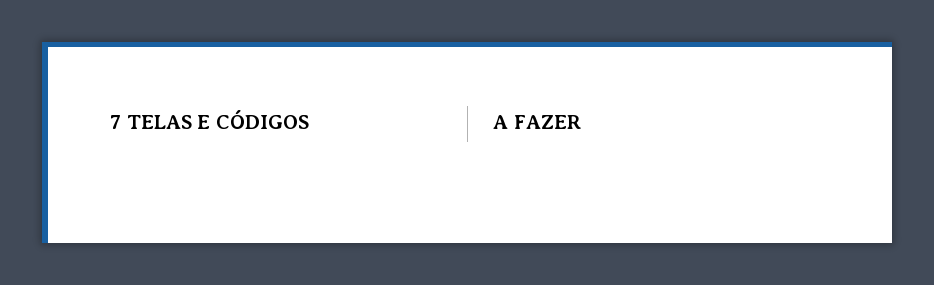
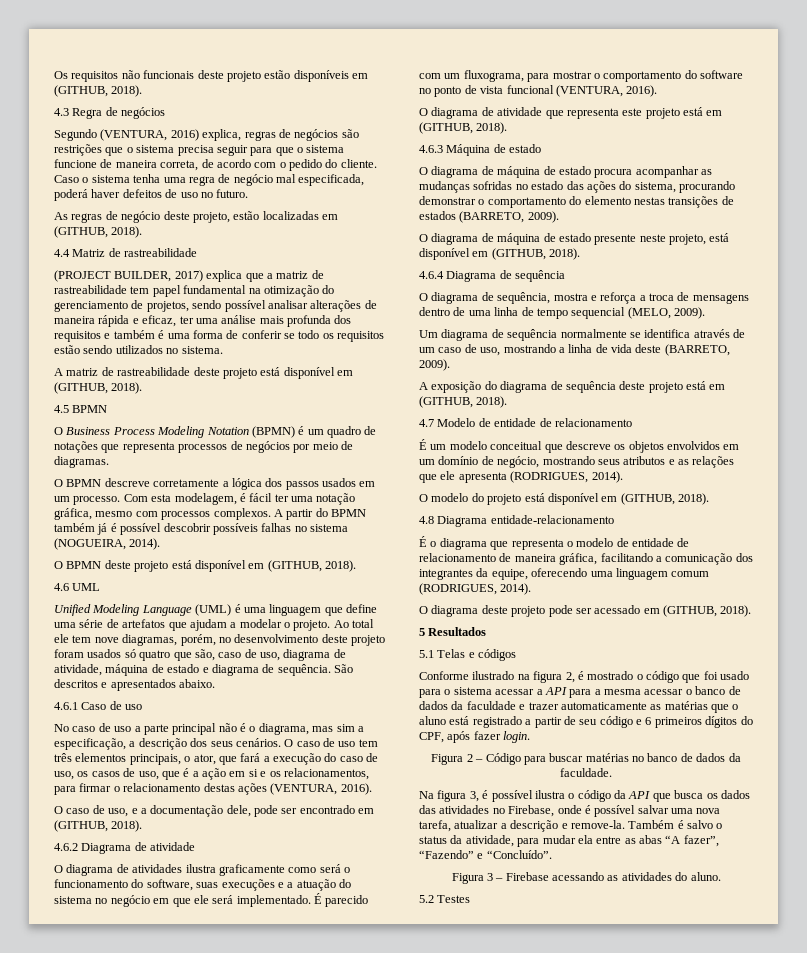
- 7 TELAS E CÓDIGOS
- A FAZER
+ Os requisitos não funcionais deste projeto estão disponíveis em (GITHUB, 2018).
+ 4.3 Regra de negócios
+ Segundo (VENTURA, 2016) explica, regras de negócios são restrições que o sistema precisa seguir para que o sistema funcione de maneira correta, de acordo com o pedido do cliente. Caso o sistema tenha uma regra de negócio mal especificada, poderá haver defeitos de uso no futuro.
+ As regras de negócio deste projeto, estão localizadas em (GITHUB, 2018).
+ 4.4 Matriz de rastreabilidade
+ (PROJECT BUILDER, 2017) explica que a matriz de rastreabilidade tem papel fundamental na otimização do gerenciamento de projetos, sendo possível analisar alterações de maneira rápida e eficaz, ter uma análise mais profunda dos requisitos e também é uma forma de conferir se todo os requisitos estão sendo utilizados no sistema.
+ A matriz de rastreabilidade deste projeto está disponível em (GITHUB, 2018).
+ 4.5 BPMN
+ O Business Process Modeling Notation (BPMN) é um quadro de notações que representa processos de negócios por meio de diagramas.
+ O BPMN descreve corretamente a lógica dos passos usados em um processo. Com esta modelagem, é fácil ter uma notação gráfica, mesmo com processos complexos. A partir do BPMN também já é possível descobrir possíveis falhas no sistema (NOGUEIRA, 2014).
+ O BPMN deste projeto está disponível em (GITHUB, 2018).
+ 4.6 UML
+ Unified Modeling Language (UML) é uma linguagem que define uma série de artefatos que ajudam a modelar o projeto. Ao total ele tem nove diagramas, porém, no desenvolvimento deste projeto foram usados só quatro que são, caso de uso, diagrama de atividade, máquina de estado e diagrama de sequência. São descritos e apresentados abaixo.
+ 4.6.1 Caso de uso
+ No caso de uso a parte principal não é o diagrama, mas sim a especificação, a descrição dos seus cenários. O caso de uso tem três elementos principais, o ator, que fará a execução do caso de uso, os casos de uso, que é a ação em si e os relacionamentos, para firmar o relacionamento destas ações (VENTURA, 2016).
+ O caso de uso, e a documentação dele, pode ser encontrado em (GITHUB, 2018).
+ 4.6.2 Diagrama de atividade
+ O diagrama de atividades ilustra graficamente como será o funcionamento do software, suas execuções e a atuação do sistema no negócio em que ele será implementado. É parecido com um fluxograma, para mostrar o comportamento do software no ponto de vista funcional (VENTURA, 2016).
+ O diagrama de atividade que representa este projeto está em (GITHUB, 2018).
+ 4.6.3 Máquina de estado
+ O diagrama de máquina de estado procura acompanhar as mudanças sofridas no estado das ações do sistema, procurando demonstrar o comportamento do elemento nestas transições de estados (BARRETO, 2009).
+ O diagrama de máquina de estado presente neste projeto, está disponível em (GITHUB, 2018).
+ 4.6.4 Diagrama de sequência
+ O diagrama de sequência, mostra e reforça a troca de mensagens dentro de uma linha de tempo sequencial (MELO, 2009).
+ Um diagrama de sequência normalmente se identifica através de um caso de uso, mostrando a linha de vida deste (BARRETO, 2009).
+ A exposição do diagrama de sequência deste projeto está em (GITHUB, 2018).
+ 4.7 Modelo de entidade de relacionamento
+ É um modelo conceitual que descreve os objetos envolvidos em um domínio de negócio, mostrando seus atributos e as relações que ele apresenta (RODRIGUES, 2014).
+ O modelo do projeto está disponível em (GITHUB, 2018).
+ 4.8 Diagrama entidade-relacionamento
+ É o diagrama que representa o modelo de entidade de relacionamento de maneira gráfica, facilitando a comunicação dos integrantes da equipe, oferecendo uma linguagem comum (RODRIGUES, 2014).
+ O diagrama deste projeto pode ser acessado em (GITHUB, 2018).
+ 5 Resultados
+ 5.1 Telas e códigos
+ Conforme ilustrado na figura 2, é mostrado o código que foi usado para o sistema acessar a API para a mesma acessar o banco de dados da faculdade e trazer automaticamente as matérias que o aluno está registrado a partir de seu código e 6 primeiros dígitos do CPF, após fazer login.
+ Figura 2 – Código para buscar matérias no banco de dados da faculdade.
+ Na figura 3, é possível ilustra o código da API que busca os dados das atividades no Firebase, onde é possível salvar uma nova tarefa, atualizar a descrição e remove-la. Também é salvo o status da atividade, para mudar ela entre as abas “A fazer”, “Fazendo” e “Concluído”.
+ Figura 3 – Firebase acessando as atividades do aluno.
+ 5.2 Testes

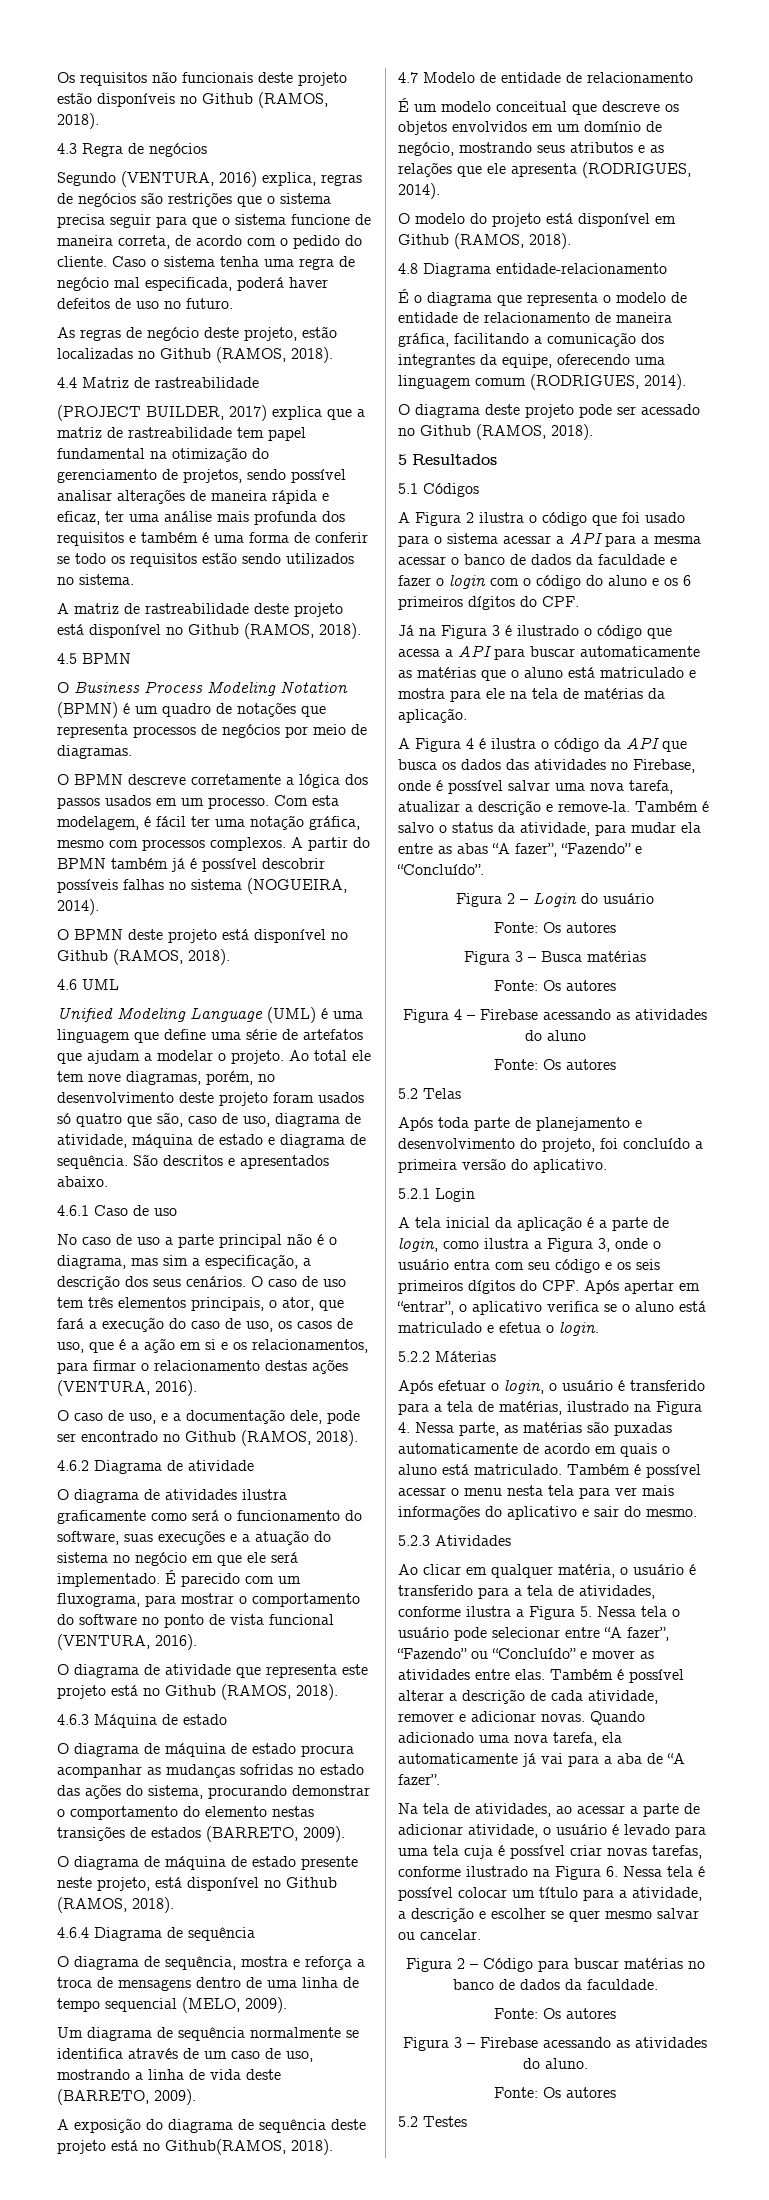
- Os requisitos não funcionais deste projeto estão disponíveis em (GITHUB, 2018).
+ Os requisitos não funcionais deste projeto estão disponíveis no Github (RAMOS, 2018).
- As regras de negócio deste projeto, estão localizadas em (GITHUB, 2018).
+ As regras de negócio deste projeto, estão localizadas no Github (RAMOS, 2018).
- A matriz de rastreabilidade deste projeto está disponível em (GITHUB, 2018).
+ A matriz de rastreabilidade deste projeto está disponível no Github (RAMOS, 2018).
- O BPMN deste projeto está disponível em (GITHUB, 2018).
+ O BPMN deste projeto está disponível no Github (RAMOS, 2018).
- O caso de uso, e a documentação dele, pode ser encontrado em (GITHUB, 2018).
+ O caso de uso, e a documentação dele, pode ser encontrado no Github (RAMOS, 2018).
- O diagrama de atividade que representa este projeto está em (GITHUB, 2018).
+ O diagrama de atividade que representa este projeto está no Github (RAMOS, 2018).
- O diagrama de máquina de estado presente neste projeto, está disponível em (GITHUB, 2018).
+ O diagrama de máquina de estado presente neste projeto, está disponível no Github (RAMOS, 2018).
- A exposição do diagrama de sequência deste projeto está em (GITHUB, 2018).
+ A exposição do diagrama de sequência deste projeto está no Github(RAMOS, 2018).
- O modelo do projeto está disponível em (GITHUB, 2018).
+ O modelo do projeto está disponível em Github (RAMOS, 2018).
- O diagrama deste projeto pode ser acessado em (GITHUB, 2018).
+ O diagrama deste projeto pode ser acessado no Github (RAMOS, 2018).
- 5.1 Telas e códigos
- Conforme ilustrado na figura 2, é mostrado o código que foi usado para o sistema acessar a API para a mesma acessar o banco de dados da faculdade e trazer automaticamente as matérias que o aluno está registrado a partir de seu código e 6 primeiros dígitos do CPF, após fazer login.
- Figura 2 – Código para buscar matérias no banco de dados da faculdade.
- Na figura 3, é possível ilustra o código da API que busca os dados das atividades no Firebase, onde é possível salvar uma nova tarefa, atualizar a descrição e remove-la.
+ 5.1 Códigos
+ A Figura 2 ilustra o código que foi usado para o sistema acessar a API para a mesma acessar o banco de dados da faculdade e fazer o login com o código do aluno e os 6 primeiros dígitos do CPF.
+ Já na Figura 3 é ilustrado o código que acessa a API para buscar automaticamente as matérias que o aluno está matriculado e mostra para ele na tela de matérias da aplicação.
+ A Figura 4 é ilustra o código da API que busca os dados das atividades no Firebase, onde é possível salvar uma nova tarefa, atualizar a descrição e remove-la.
+ Figura 2 – Login do usuário
+ Fonte: Os autores
+ Figura 3 – Busca matérias
+ Fonte: Os autores
+ Figura 4 – Firebase acessando as atividades do aluno
+ Fonte: Os autores
+ 5.2 Telas
+ Após toda parte de planejamento e desenvolvimento do projeto, foi concluído a primeira versão do aplicativo.
+ 5.2.1 Login
+ A tela inicial da aplicação é a parte de login, como ilustra a Figura 3, onde o usuário entra com seu código e os seis primeiros dígitos do CPF. Após apertar em “entrar”, o aplicativo verifica se o aluno está matriculado e efetua o login.
+ 5.2.2 Máterias
+ Após efetuar o login, o usuário é transferido para a tela de matérias, ilustrado na Figura 4. Nessa parte, as matérias são puxadas automaticamente de acordo em quais o aluno está matriculado. Também é possível acessar o menu nesta tela para ver mais informações do aplicativo e sair do mesmo.
+ 5.2.3 Atividades
+ Ao clicar em qualquer matéria, o usuário é transferido para a tela de atividades, conforme ilustra a Figura 5. Nessa tela o usuário pode selecionar entre “A fazer”, “Fazendo” ou “Concluído” e mover as atividades entre elas. Também é possível alterar a descrição de cada atividade, remover e adicionar novas. Quando adicionado uma nova tarefa, ela automaticamente já vai para a aba de “A fazer”.
+ Na tela de atividades, ao acessar a parte de adicionar atividade, o usuário é levado para uma tela cuja é possível criar novas tarefas, conforme ilustrado na Figura 6. Nessa tela é possível colocar um título para a atividade, a descrição e escolher se quer mesmo salvar ou cancelar.
+ Figura 2 – Código para buscar matérias no banco de dados da faculdade.
+ Fonte: Os autores
  Figura 3 – Firebase acessando as atividades do aluno.
+ Fonte: Os autores

